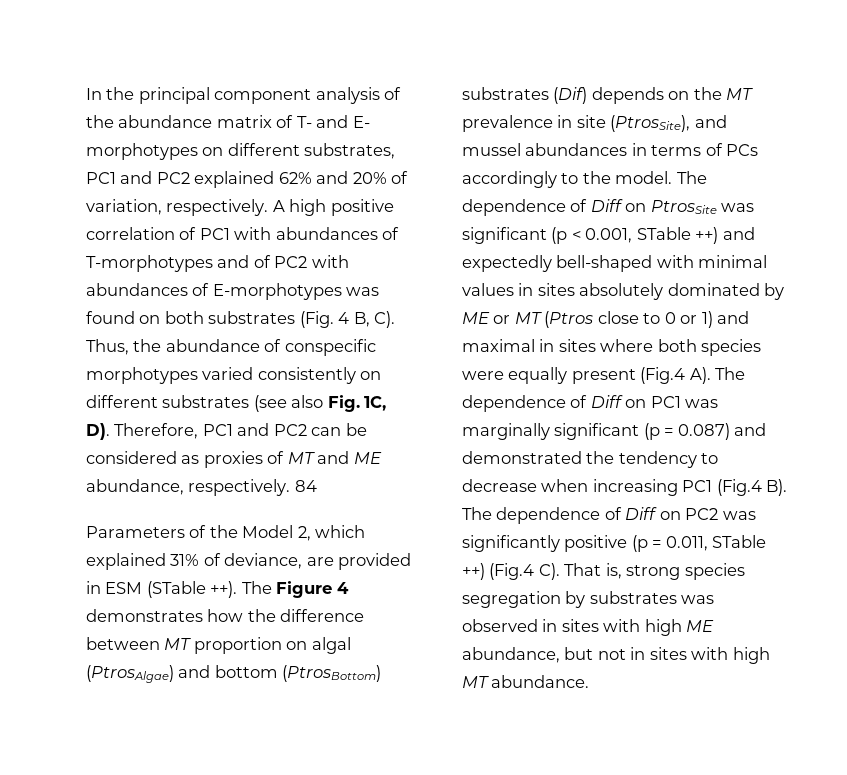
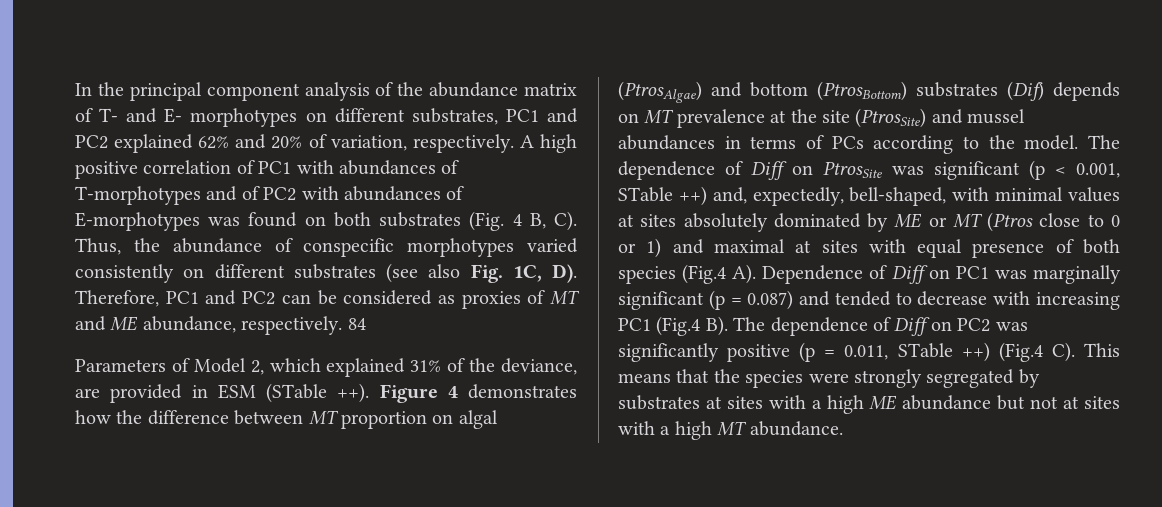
- Parameters of the Model 2, which explained 31% of deviance, are provided in ESM (STable ++).
+ Parameters of Model 2, which explained 31% of the deviance, are provided in ESM (STable ++).
- The Figure 4 demonstrates how the difference between MT proportion on algal (PtrosAlgae) and bottom (PtrosBottom) substrates (Dif) depends on the MT prevalence in site (PtrosSite), and mussel abundances in terms of PCs accordingly to the model.
+ Figure 4 demonstrates how the difference between MT proportion on algal (PtrosAlgae) and bottom (PtrosBottom) substrates (Dif) depends on MT prevalence at the site (PtrosSite) and mussel abundances in terms of PCs according to the model.
- The dependence of Diff on PtrosSite was significant (p < 0.001, STable ++) and expectedly bell-shaped with minimal values in sites absolutely dominated by ME or MT (Ptros close to 0 or 1) and maximal in sites where both species were equally present (Fig.4 A). The dependence of Diff on PC1 was marginally significant (p = 0.087) and demonstrated the tendency to decrease when increasing PC1 (Fig.4 B). The dependence of Diff on PC2 was significantly positive (p = 0.011, STable ++) (Fig.4 C). That is, strong species segregation by substrates was observed in sites with high ME abundance, but not in sites with high MT abundance.
+ The dependence of Diff on PtrosSite was significant (p < 0.001, STable ++) and, expectedly, bell-shaped, with minimal values at sites absolutely dominated by ME or MT (Ptros close to 0 or 1) and maximal at sites with equal presence of both species (Fig.4 A). Dependence of Diff on PC1 was marginally significant (p = 0.087) and tended to decrease with increasing PC1 (Fig.4 B). The dependence of Diff on PC2 was significantly positive (p = 0.011, STable ++) (Fig.4 C). This means that the species were strongly segregated by substrates at sites with a high ME abundance but not at sites with a high MT abundance.

